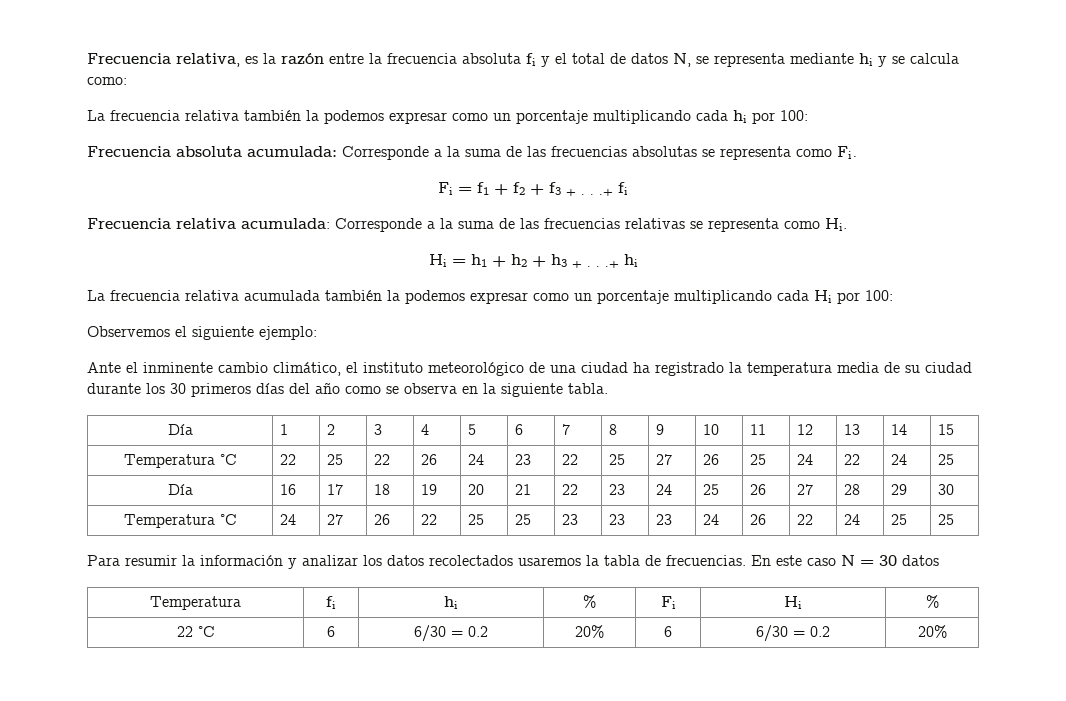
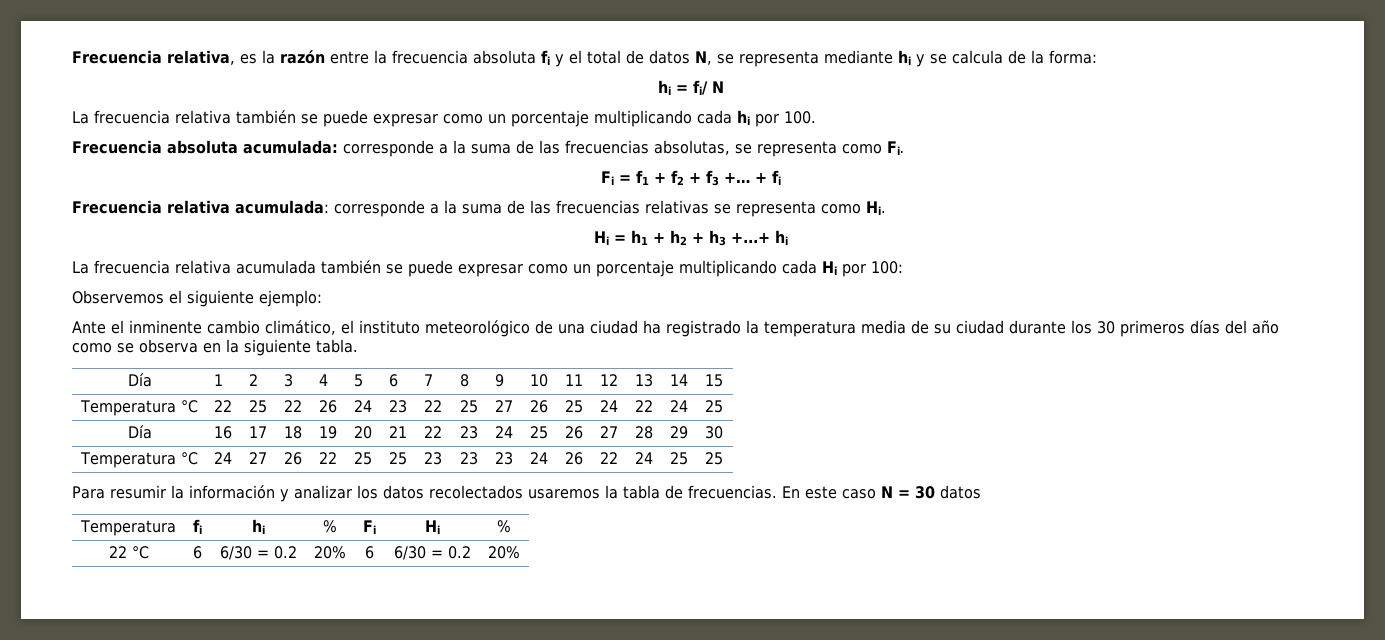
- Frecuencia relativa, es la razón entre la frecuencia absoluta fi y el total de datos N, se representa mediante hi y se calcula como:
+ Frecuencia relativa, es la razón entre la frecuencia absoluta fi y el total de datos N, se representa mediante hi y se calcula de la forma:
+ hi = fi/ N
- La frecuencia relativa también la podemos expresar como un porcentaje multiplicando cada hi por 100:
+ La frecuencia relativa también se puede expresar como un porcentaje multiplicando cada hi por 100.
- Frecuencia absoluta acumulada: Corresponde a la suma de las frecuencias absolutas se representa como Fi.
+ Frecuencia absoluta acumulada: corresponde a la suma de las frecuencias absolutas, se representa como Fi.
- Fi = f1 + f2 + f3 + . . .+ fi
+ Fi = f1 + f2 + f3 +… + fi
- Frecuencia relativa acumulada: Corresponde a la suma de las frecuencias relativas se representa como Hi.
+ Frecuencia relativa acumulada: corresponde a la suma de las frecuencias relativas se representa como Hi.
- Hi = h1 + h2 + h3 + . . .+ hi
+ Hi = h1 + h2 + h3 +...+ hi
- La frecuencia relativa acumulada también la podemos expresar como un porcentaje multiplicando cada Hi por 100:
+ La frecuencia relativa acumulada también se puede expresar como un porcentaje multiplicando cada Hi por 100:

